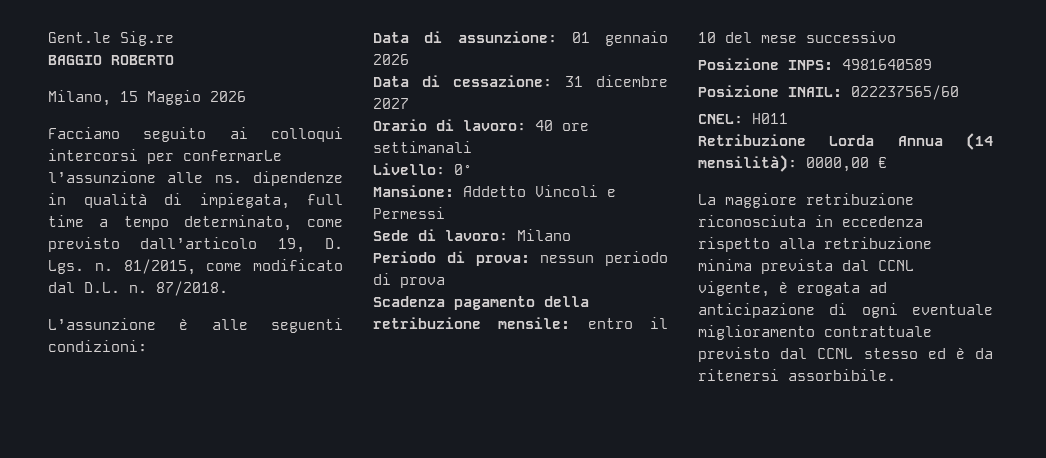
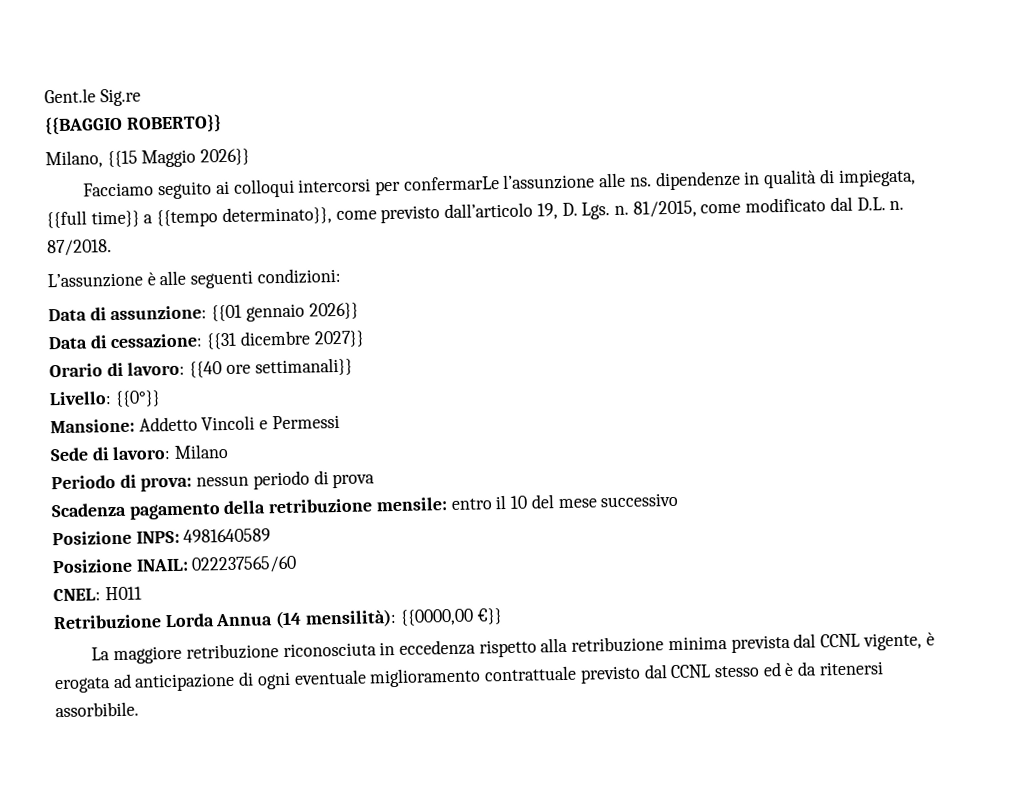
- BAGGIO ROBERTO
+ {{BAGGIO ROBERTO}}
- Milano, 15 Maggio 2026
+ Milano, {{15 Maggio 2026}}
- Facciamo seguito ai colloqui intercorsi per confermarLe l’assunzione alle ns. dipendenze in qualità di impiegata, full time a tempo determinato, come previsto dall’articolo 19, D. Lgs. n.
+ Facciamo seguito ai colloqui intercorsi per confermarLe l’assunzione alle ns. dipendenze in qualità di impiegata, {{full time}} a {{tempo determinato}}, come previsto dall’articolo 19, D. Lgs. n.
- Data di assunzione: 01 gennaio 2026
+ Data di assunzione: {{01 gennaio 2026}}
- Data di cessazione: 31 dicembre 2027
+ Data di cessazione: {{31 dicembre 2027}}
- Orario di lavoro: 40 ore settimanali
+ Orario di lavoro: {{40 ore settimanali}}
- Livello: 0°
+ Livello: {{0°}}
- Retribuzione Lorda Annua (14 mensilità): 0000,00 €
+ Retribuzione Lorda Annua (14 mensilità): {{0000,00 €}}

